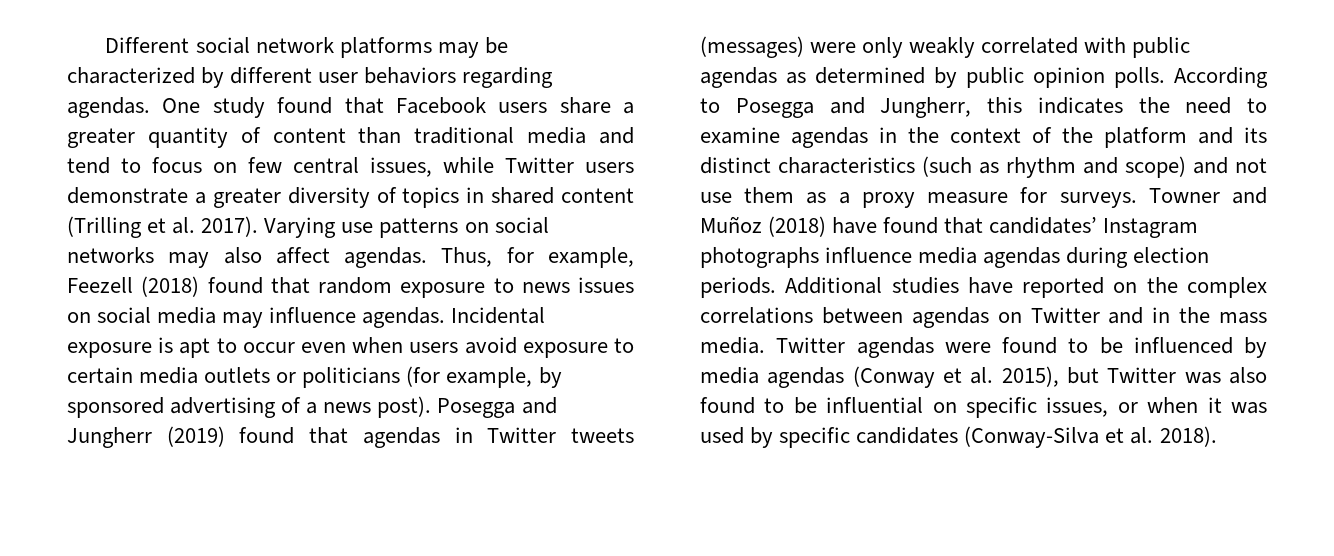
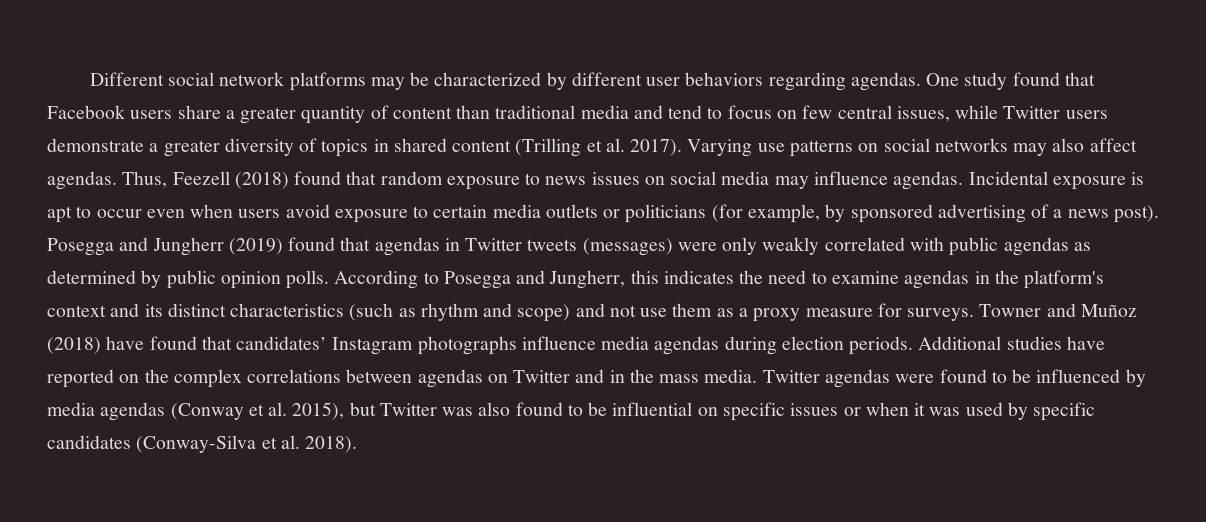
- Thus, for example, Feezell (2018) found that random exposure to news issues on social media may influence agendas.
+ Thus, Feezell (2018) found that random exposure to news issues on social media may influence agendas.
- According to Posegga and Jungherr, this indicates the need to examine agendas in the context of the platform and its distinct characteristics (such as rhythm and scope) and not use them as a proxy measure for surveys.
+ According to Posegga and Jungherr, this indicates the need to examine agendas in the platform's context and its distinct characteristics (such as rhythm and scope) and not use them as a proxy measure for surveys.
- Twitter agendas were found to be influenced by media agendas (Conway et al. 2015), but Twitter was also found to be influential on specific issues, or when it was used by specific candidates (Conway-Silva et al. 2018).
+ Twitter agendas were found to be influenced by media agendas (Conway et al. 2015), but Twitter was also found to be influential on specific issues or when it was used by specific candidates (Conway-Silva et al. 2018).

